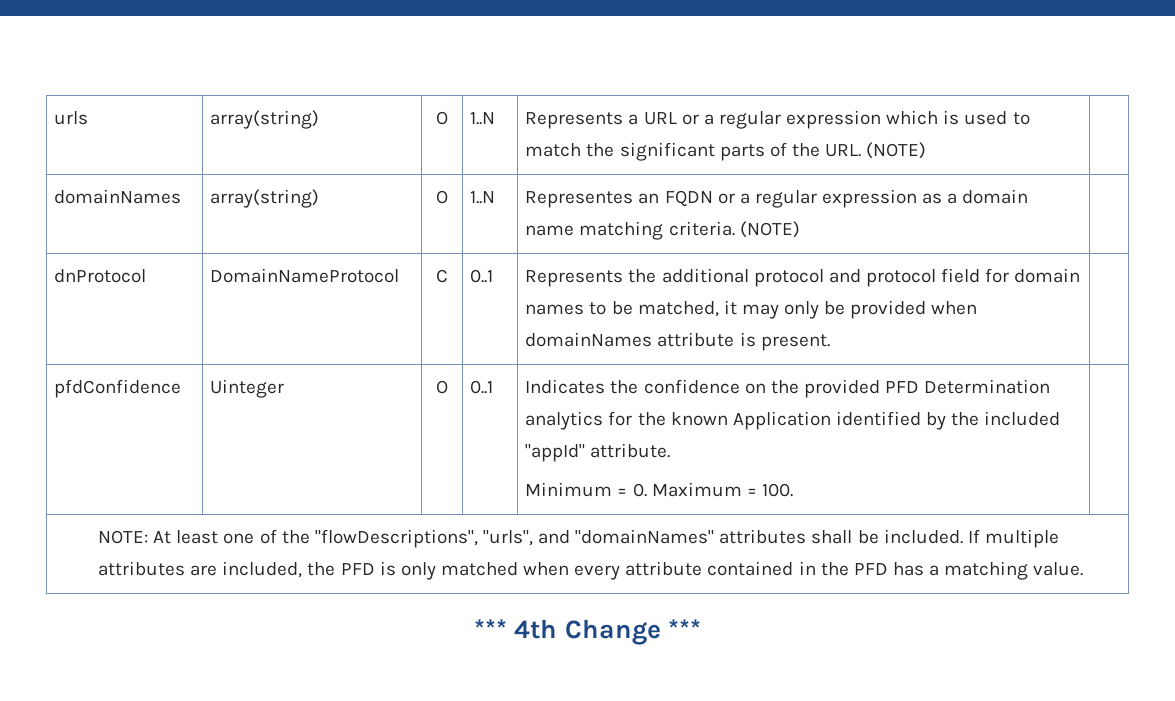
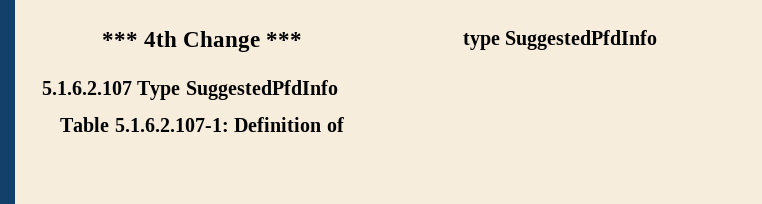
- urls | array(string) | O | 1..N | Represents a URL or a regular expression which is used to match the significant parts of the URL. (NOTE) |
- domainNames | array(string) | O | 1..N | Representes an FQDN or a regular expression as a domain name matching criteria. (NOTE) |
- dnProtocol | DomainNameProtocol | C | 0..1 | Represents the additional protocol and protocol field for domain names to be matched, it may only be provided when domainNames attribute is present. |
- pfdConfidence | Uinteger | O | 0..1 | Indicates the confidence on the provided PFD Determination analytics for the known Application identified by the included "appId" attribute.
- Minimum = 0. Maximum = 100. |
- NOTE: At least one of the "flowDescriptions", "urls", and "domainNames" attributes shall be included. If multiple attributes are included, the PFD is only matched when every attribute contained in the PFD has a matching value.
  *** 4th Change ***
+ 5.1.6.2.107 Type SuggestedPfdInfo
+ Table 5.1.6.2.107-1: Definition of type SuggestedPfdInfo

